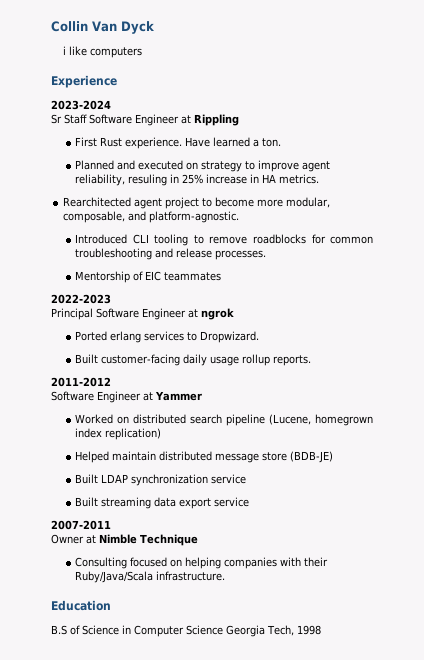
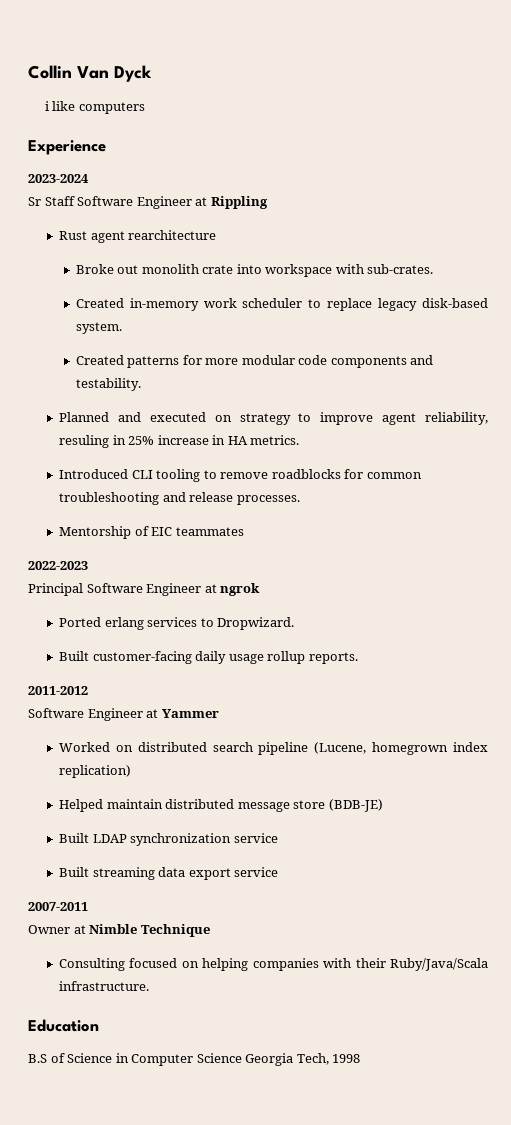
- First Rust experience. Have learned a ton.
+ Rust agent rearchitecture
+ Broke out monolith crate into workspace with sub-crates.
+ Created in-memory work scheduler to replace legacy disk-based system.
+ Created patterns for more modular code components and testability.
- Rearchitected agent project to become more modular, composable, and platform-agnostic.

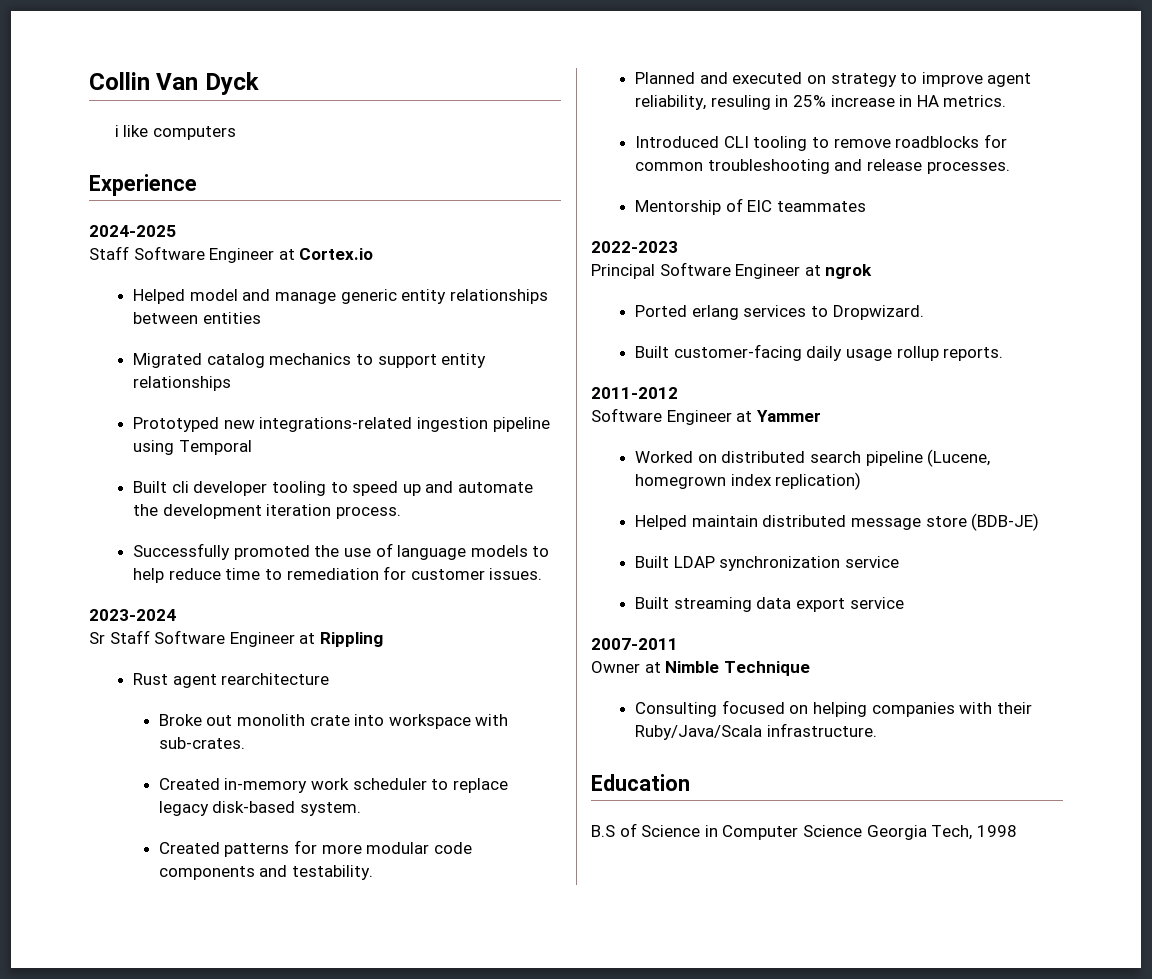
+ 2024-2025
+ Staff Software Engineer at Cortex.io
+ Helped model and manage generic entity relationships between entities
+ Migrated catalog mechanics to support entity relationships
+ Prototyped new integrations-related ingestion pipeline using Temporal
+ Built cli developer tooling to speed up and automate the development iteration process.
+ Successfully promoted the use of language models to help reduce time to remediation for customer issues.

